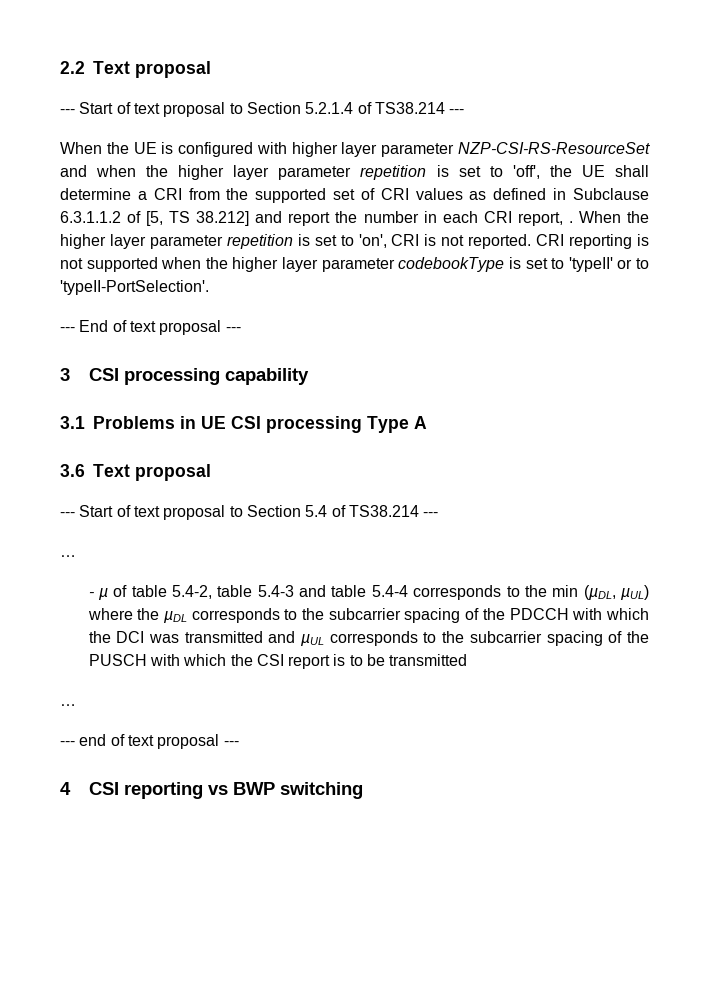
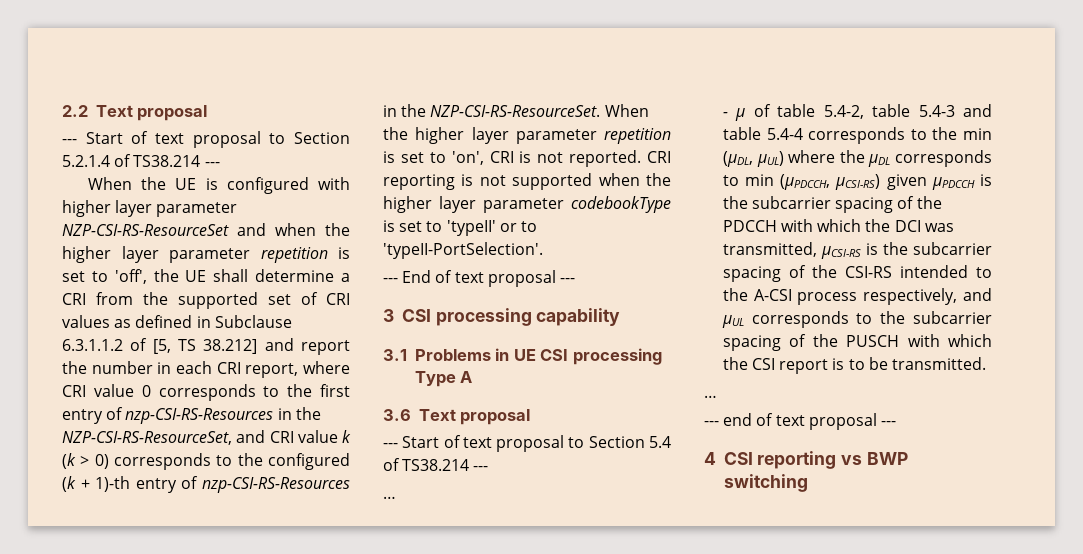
- When the UE is configured with higher layer parameter NZP-CSI-RS-ResourceSet and when the higher layer parameter repetition is set to 'off', the UE shall determine a CRI from the supported set of CRI values as defined in Subclause 6.3.1.1.2 of [5, TS 38.212] and report the number in each CRI report, .
+ When the UE is configured with higher layer parameter NZP-CSI-RS-ResourceSet and when the higher layer parameter repetition is set to 'off', the UE shall determine a CRI from the supported set of CRI values as defined in Subclause 6.3.1.1.2 of [5, TS 38.212] and report the number in each CRI report, where CRI value 0 corresponds to the first entry of nzp-CSI-RS-Resources in the NZP-CSI-RS-ResourceSet, and CRI value k (k > 0) corresponds to the configured (k + 1)-th entry of nzp-CSI-RS-Resources in the NZP-CSI-RS-ResourceSet.
- - µ of table 5.4-2, table 5.4-3 and table 5.4-4 corresponds to the min (µDL, µUL) where the µDL corresponds to the subcarrier spacing of the PDCCH with which the DCI was transmitted and µUL corresponds to the subcarrier spacing of the PUSCH with which the CSI report is to be transmitted
+ - µ of table 5.4-2, table 5.4-3 and table 5.4-4 corresponds to the min (µDL, µUL) where the µDL corresponds to min (µPDCCH, µCSI-RS) given µPDCCH is the subcarrier spacing of the PDCCH with which the DCI was transmitted, µCSI-RS is the subcarrier spacing of the CSI-RS intended to the A-CSI process respectively, and µUL corresponds to the subcarrier spacing of the PUSCH with which the CSI report is to be transmitted.

